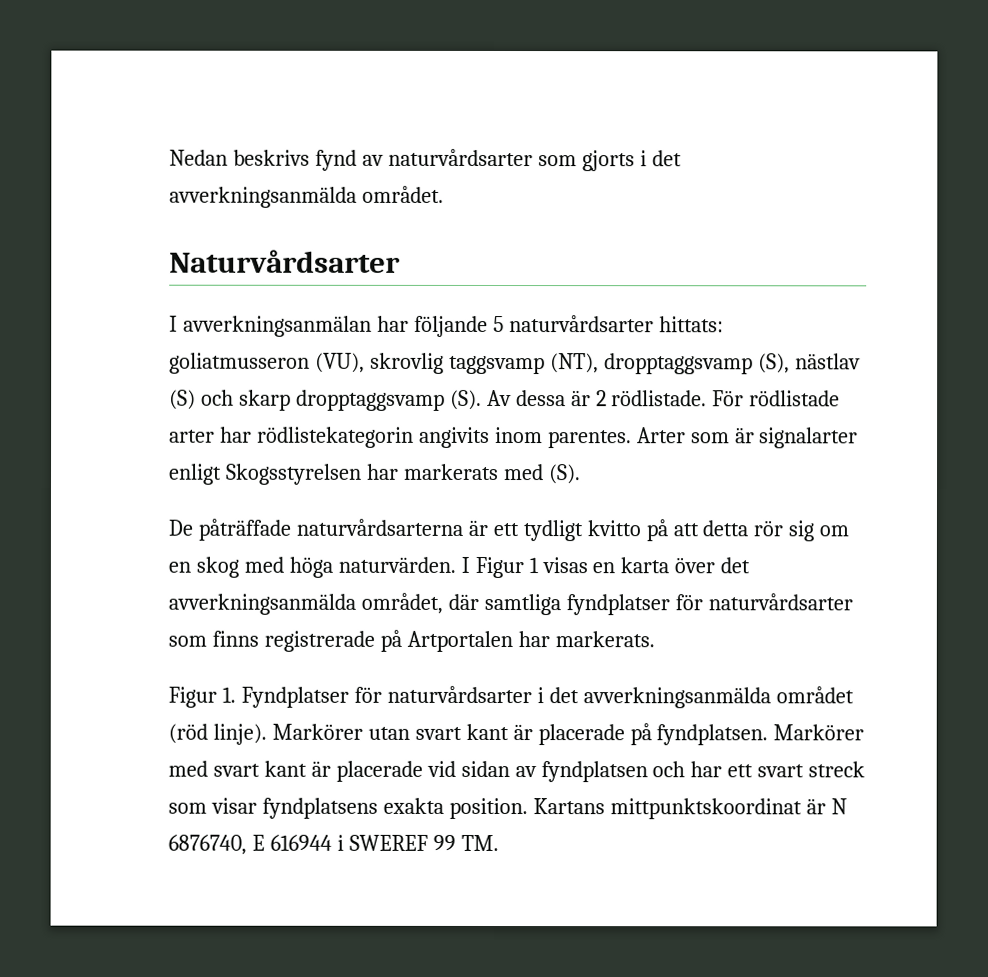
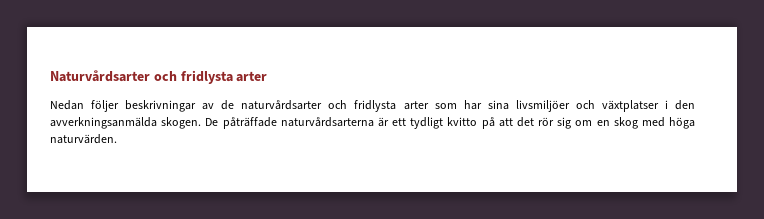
- Nedan beskrivs fynd av naturvårdsarter som gjorts i det avverkningsanmälda området.
- Naturvårdsarter
- I avverkningsanmälan har följande 5 naturvårdsarter hittats: goliatmusseron (VU), skrovlig taggsvamp (NT), dropptaggsvamp (S), nästlav (S) och skarp dropptaggsvamp (S). Av dessa är 2 rödlistade. För rödlistade arter har rödlistekategorin angivits inom parentes. Arter som är signalarter enligt Skogsstyrelsen har markerats med (S).
- De påträffade naturvårdsarterna är ett tydligt kvitto på att detta rör sig om en skog med höga naturvärden. I Figur 1 visas en karta över det avverkningsanmälda området, där samtliga fyndplatser för naturvårdsarter som finns registrerade på Artportalen har markerats.
- Figur 1. Fyndplatser för naturvårdsarter i det avverkningsanmälda området (röd linje). Markörer utan svart kant är placerade på fyndplatsen. Markörer med svart kant är placerade vid sidan av fyndplatsen och har ett svart streck som visar fyndplatsens exakta position. Kartans mittpunktskoordinat är N 6876740, E 616944 i SWEREF 99 TM.
+ Naturvårdsarter och fridlysta arter
+ Nedan följer beskrivningar av de naturvårdsarter och fridlysta arter som har sina livsmiljöer och växtplatser i den avverkningsanmälda skogen. De påträffade naturvårdsarterna är ett tydligt kvitto på att det rör sig om en skog med höga naturvärden.

